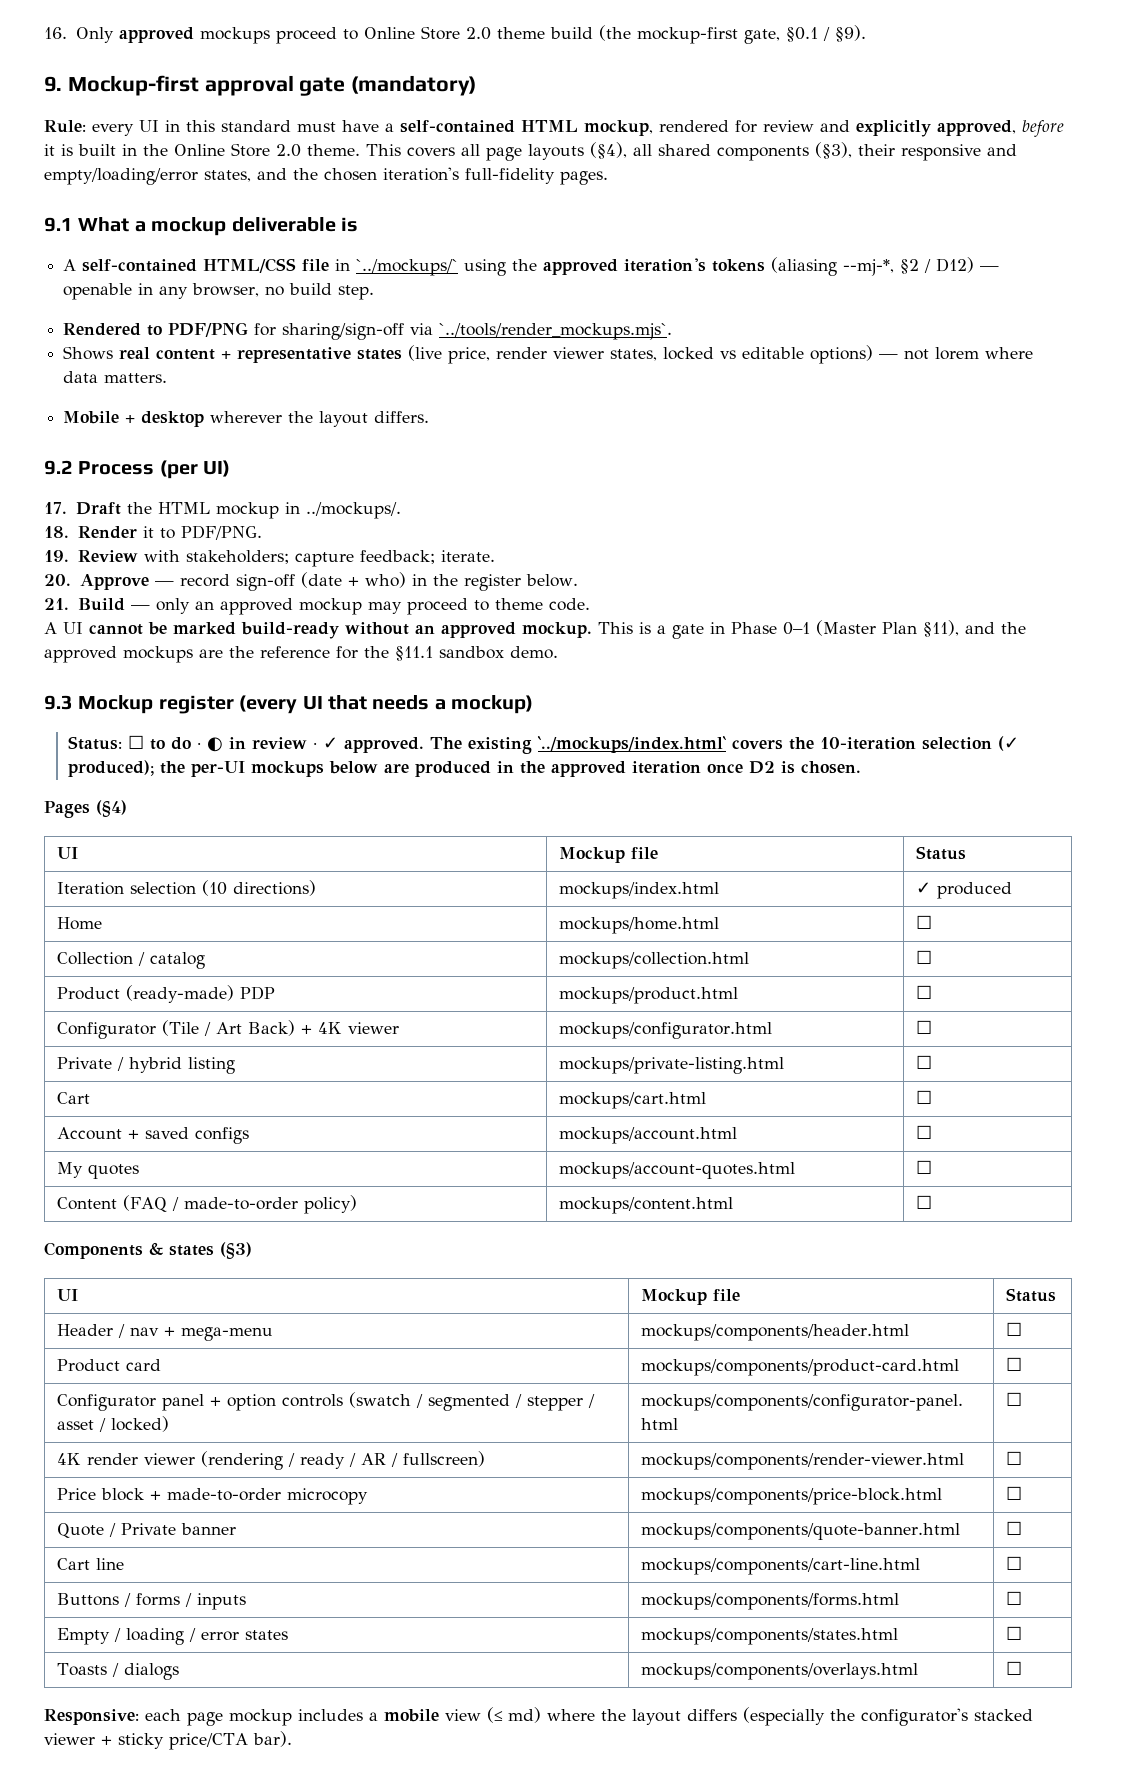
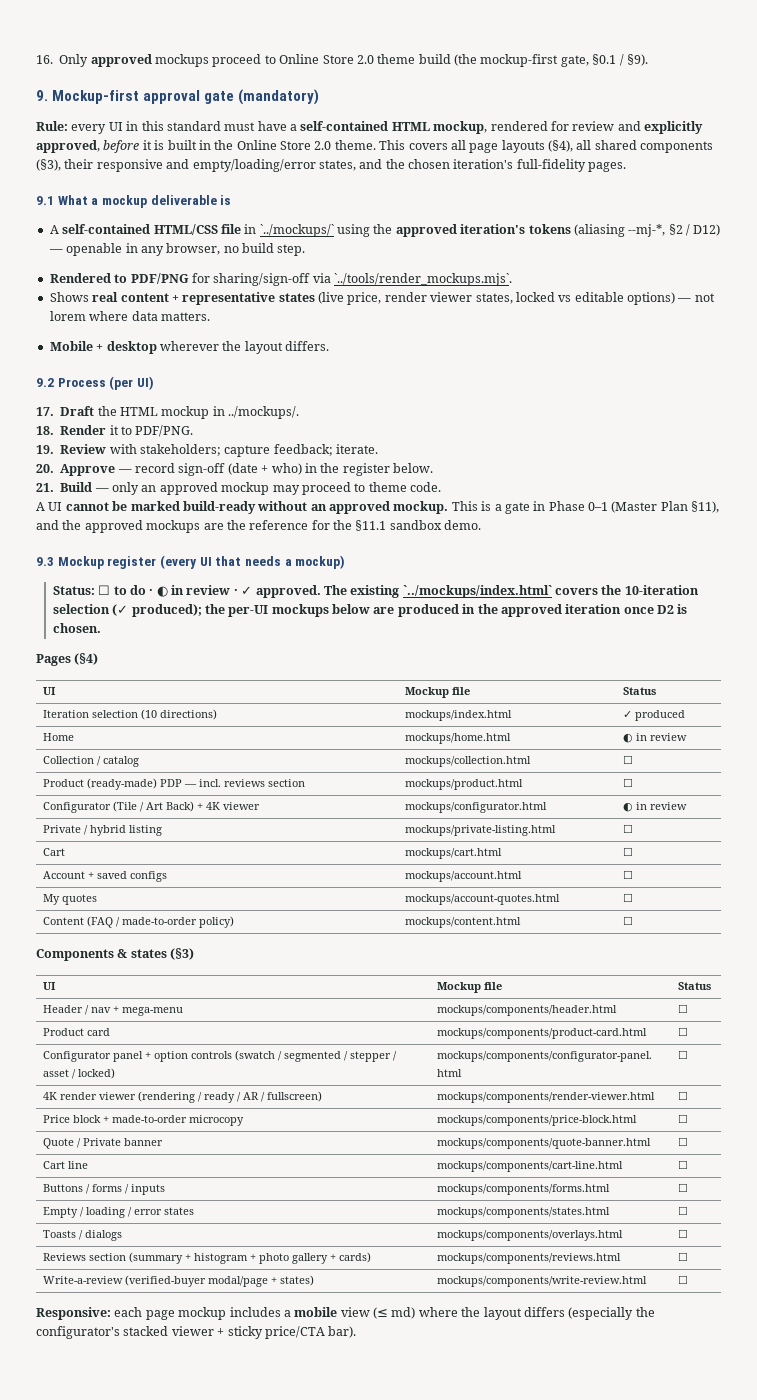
- Home | mockups/home.html | ☐
+ Home | mockups/home.html | ◐ in review
- Product (ready-made) PDP | mockups/product.html | ☐
+ Product (ready-made) PDP — incl. reviews section | mockups/product.html | ☐
- Configurator (Tile / Art Back) + 4K viewer | mockups/configurator.html | ☐
+ Configurator (Tile / Art Back) + 4K viewer | mockups/configurator.html | ◐ in review
+ Reviews section (summary + histogram + photo gallery + cards) | mockups/components/reviews.html | ☐
+ Write-a-review (verified-buyer modal/page + states) | mockups/components/write-review.html | ☐

